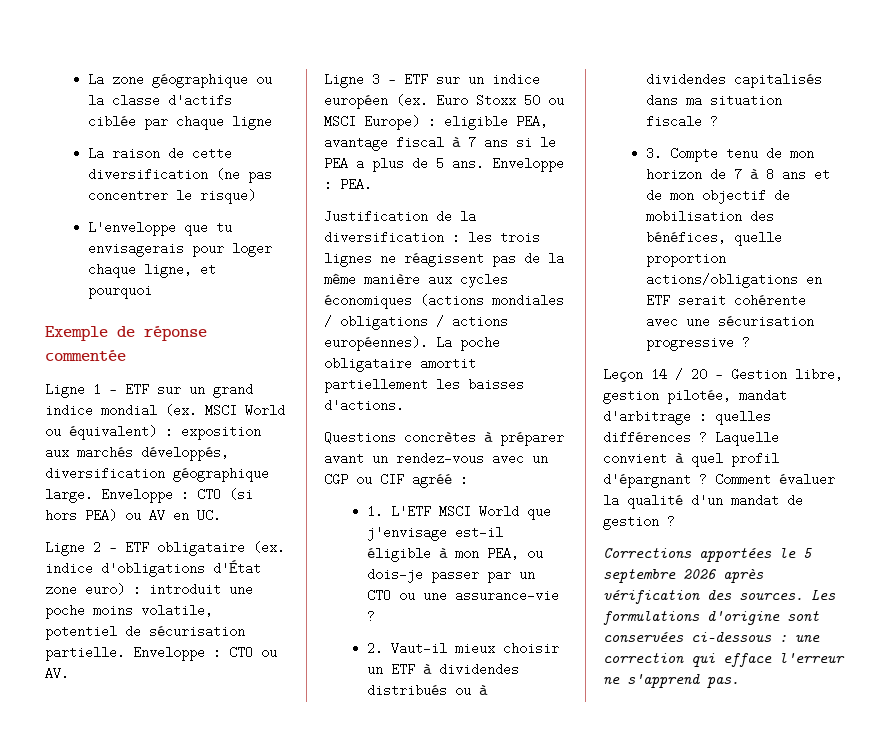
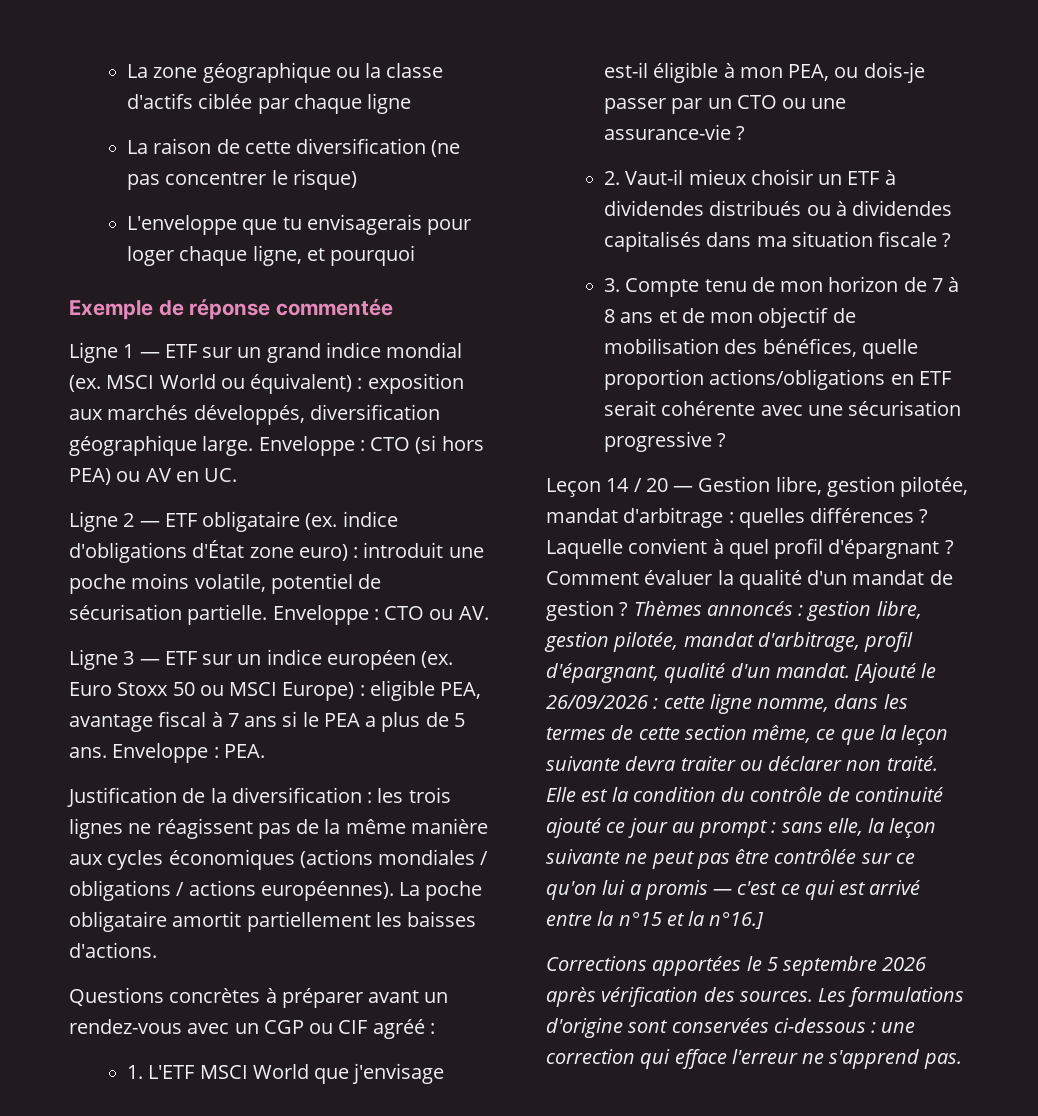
+ Thèmes annoncés : gestion libre, gestion pilotée, mandat d'arbitrage, profil d'épargnant, qualité d'un mandat. [Ajouté le 26/09/2026 : cette ligne nomme, dans les termes de cette section même, ce que la leçon suivante devra traiter ou déclarer non traité. Elle est la condition du contrôle de continuité ajouté ce jour au prompt : sans elle, la leçon suivante ne peut pas être contrôlée sur ce qu'on lui a promis — c'est ce qui est arrivé entre la n°15 et la n°16.]

